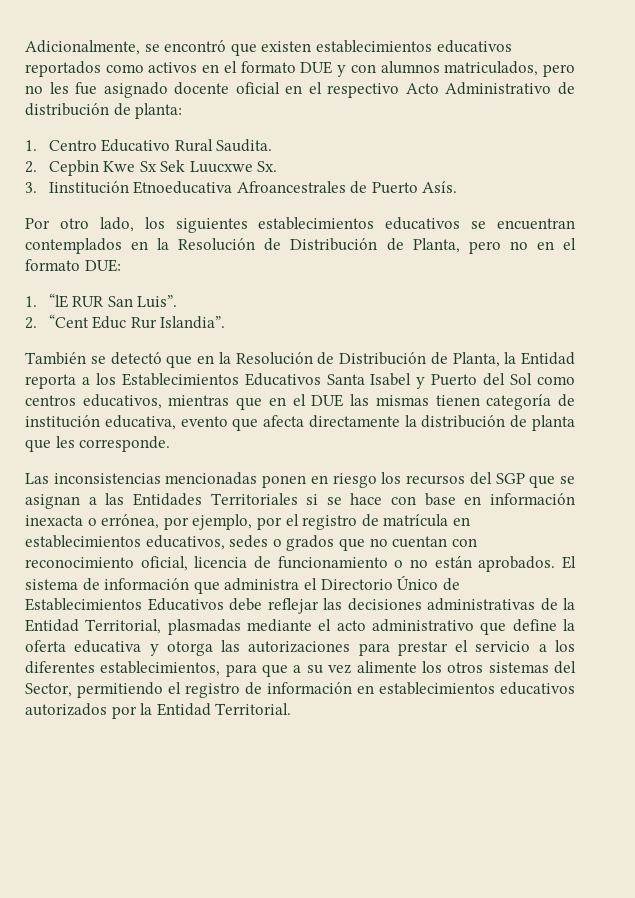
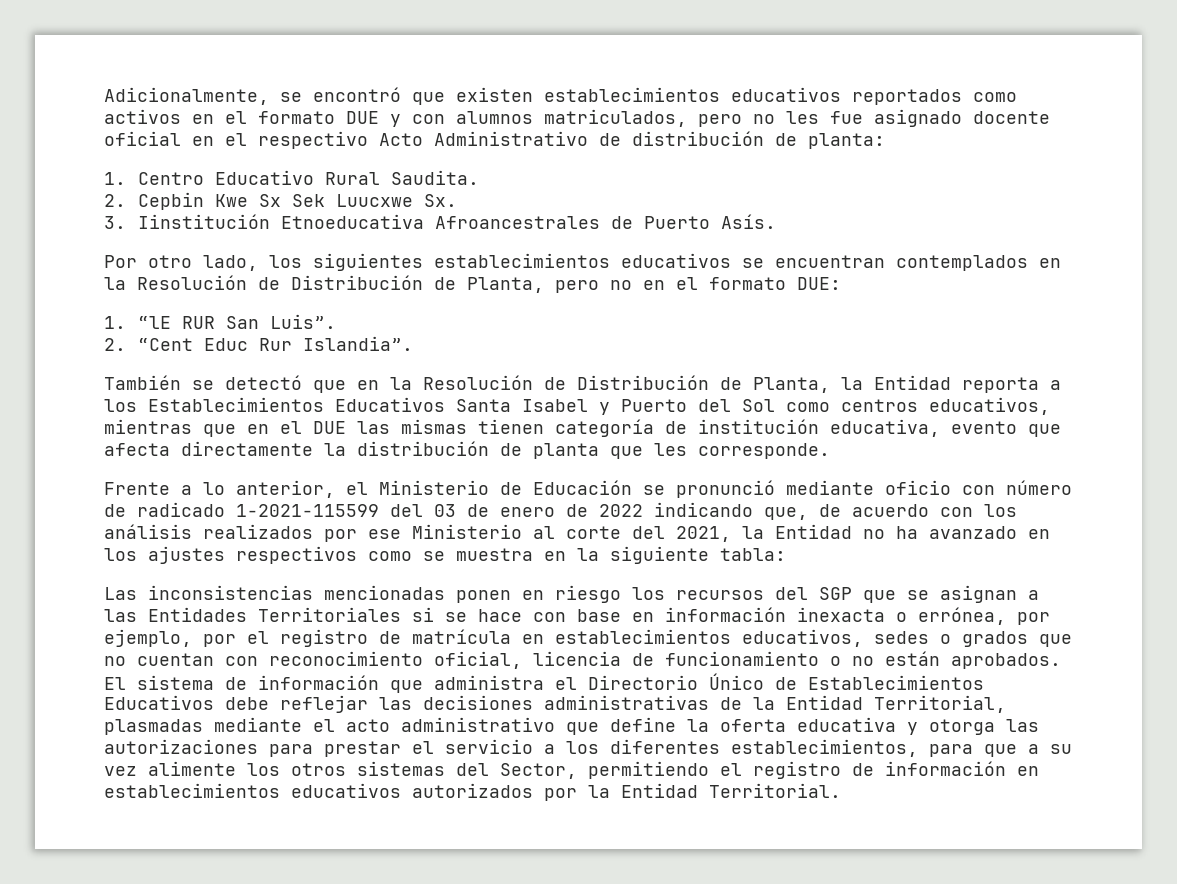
+ Frente a lo anterior, el Ministerio de Educación se pronunció mediante oficio con número de radicado 1-2021-115599 del 03 de enero de 2022 indicando que, de acuerdo con los análisis realizados por ese Ministerio al corte del 2021, la Entidad no ha avanzado en los ajustes respectivos como se muestra en la siguiente tabla:

